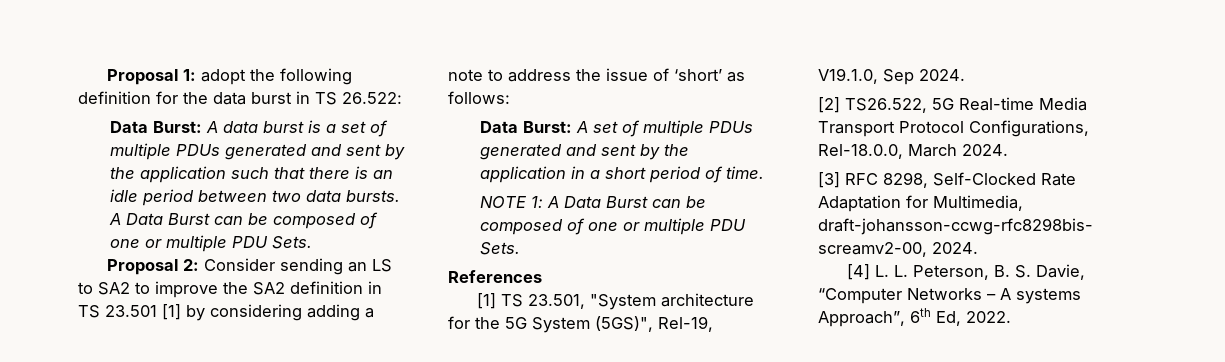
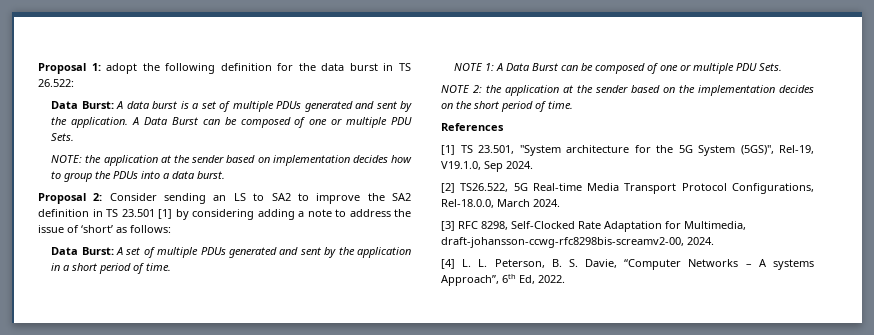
- Data Burst: A data burst is a set of multiple PDUs generated and sent by the application such that there is an idle period between two data bursts.
+ Data Burst: A data burst is a set of multiple PDUs generated and sent by the application.
+ NOTE: the application at the sender based on implementation decides how to group the PDUs into a data burst.
+ NOTE 2: the application at the sender based on the implementation decides on the short period of time.

